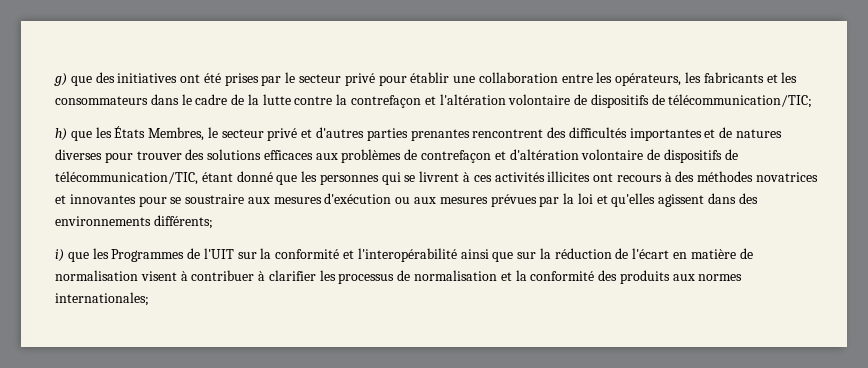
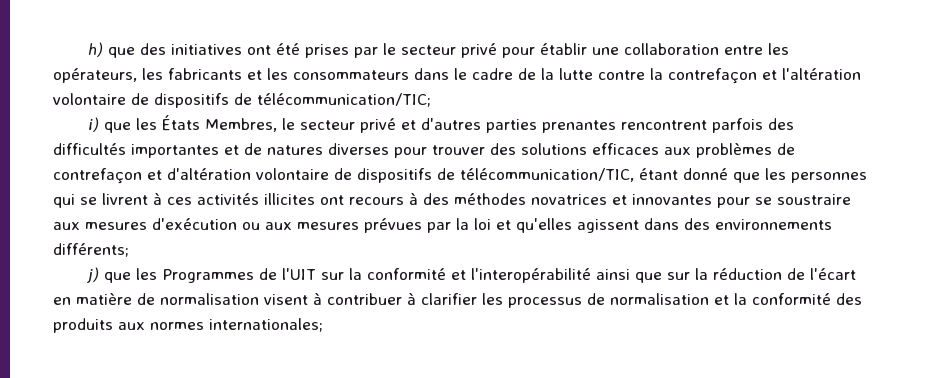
- g) que des initiatives ont été prises par le secteur privé pour établir une collaboration entre les opérateurs, les fabricants et les consommateurs dans le cadre de la lutte contre la contrefaçon et l'altération volontaire de dispositifs de télécommunication/TIC;
+ h) que des initiatives ont été prises par le secteur privé pour établir une collaboration entre les opérateurs, les fabricants et les consommateurs dans le cadre de la lutte contre la contrefaçon et l'altération volontaire de dispositifs de télécommunication/TIC;
- h) que les États Membres, le secteur privé et d'autres parties prenantes rencontrent des difficultés importantes et de natures diverses pour trouver des solutions efficaces aux problèmes de contrefaçon et d'altération volontaire de dispositifs de télécommunication/TIC, étant donné que les personnes qui se livrent à ces activités illicites ont recours à des méthodes novatrices et innovantes pour se soustraire aux mesures d'exécution ou aux mesures prévues par la loi et qu'elles agissent dans des environnements différents;
+ i) que les États Membres, le secteur privé et d'autres parties prenantes rencontrent parfois des difficultés importantes et de natures diverses pour trouver des solutions efficaces aux problèmes de contrefaçon et d'altération volontaire de dispositifs de télécommunication/TIC, étant donné que les personnes qui se livrent à ces activités illicites ont recours à des méthodes novatrices et innovantes pour se soustraire aux mesures d'exécution ou aux mesures prévues par la loi et qu'elles agissent dans des environnements différents;
- i) que les Programmes de l'UIT sur la conformité et l'interopérabilité ainsi que sur la réduction de l'écart en matière de normalisation visent à contribuer à clarifier les processus de normalisation et la conformité des produits aux normes internationales;
+ j) que les Programmes de l'UIT sur la conformité et l'interopérabilité ainsi que sur la réduction de l'écart en matière de normalisation visent à contribuer à clarifier les processus de normalisation et la conformité des produits aux normes internationales;

